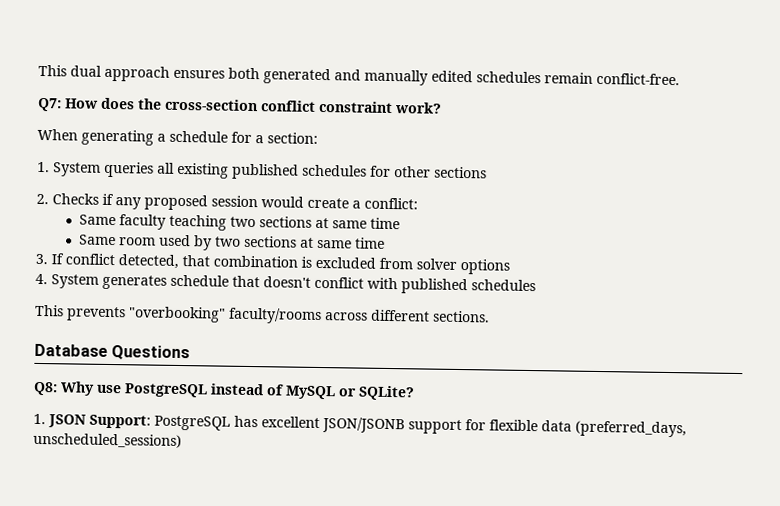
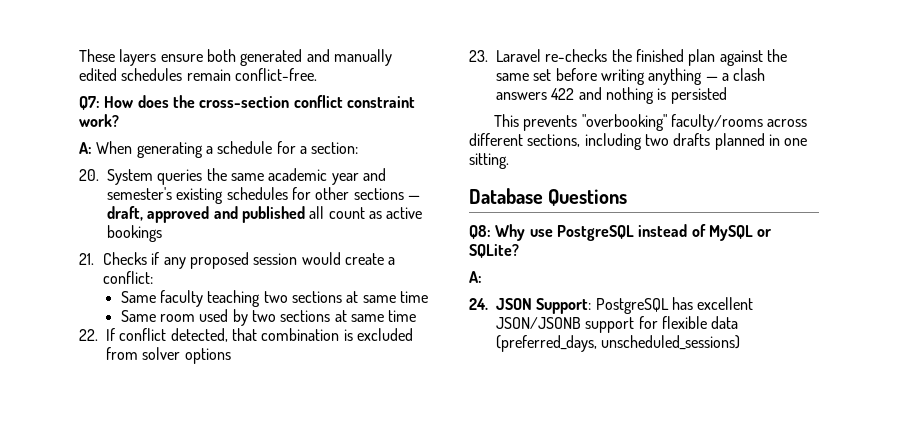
- This dual approach ensures both generated and manually edited schedules remain conflict-free.
+ These layers ensure both generated and manually edited schedules remain conflict-free.
- When generating a schedule for a section:
+ A: When generating a schedule for a section:
- 1. System queries all existing published schedules for other sections
- 2. Checks if any proposed session would create a conflict:
+ 20. System queries the same academic year and semester's existing schedules for other sections — draft, approved and published all count as active bookings
+ 21. Checks if any proposed session would create a conflict:
- 3. If conflict detected, that combination is excluded from solver options
+ 22. If conflict detected, that combination is excluded from solver options
- 4. System generates schedule that doesn't conflict with published schedules
+ 23. Laravel re-checks the finished plan against the same set before writing anything — a clash answers 422 and nothing is persisted
- This prevents "overbooking" faculty/rooms across different sections.
+ This prevents "overbooking" faculty/rooms across different sections, including two drafts planned in one sitting.
  Q8: Why use PostgreSQL instead of MySQL or SQLite?
- 1. JSON Support: PostgreSQL has excellent JSON/JSONB support for flexible data (preferred_days, unscheduled_sessions)
+ A:
+ 24. JSON Support: PostgreSQL has excellent JSON/JSONB support for flexible data (preferred_days, unscheduled_sessions)

